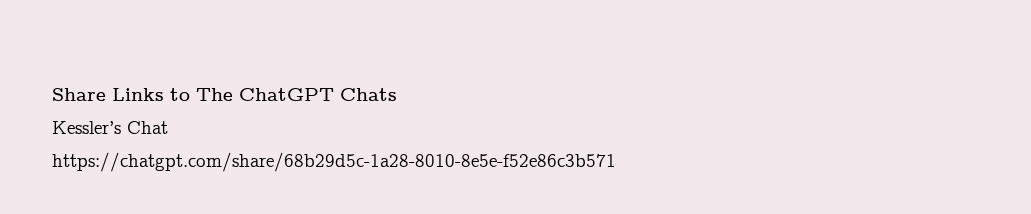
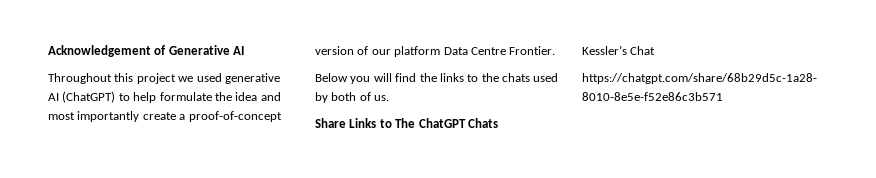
+ Acknowledgement of Generative AI
+ Throughout this project we used generative AI (ChatGPT) to help formulate the idea and most importantly create a proof-of-concept version of our platform Data Centre Frontier.
+ Below you will find the links to the chats used by both of us.

